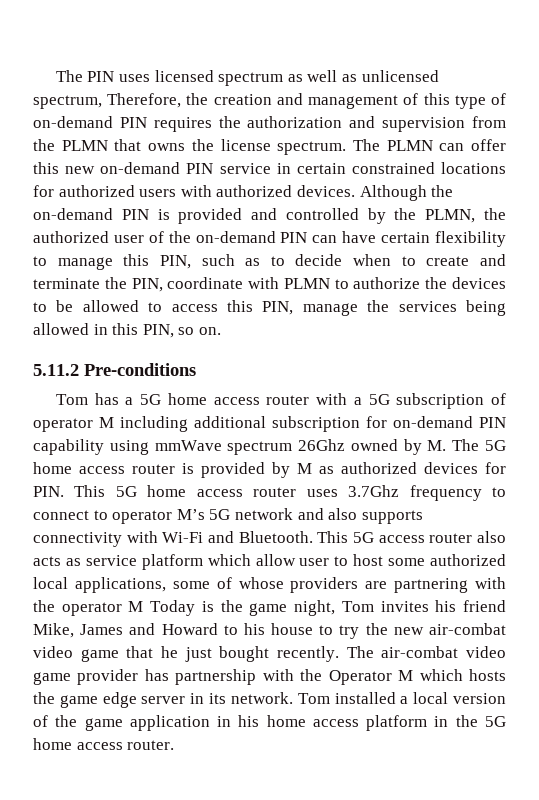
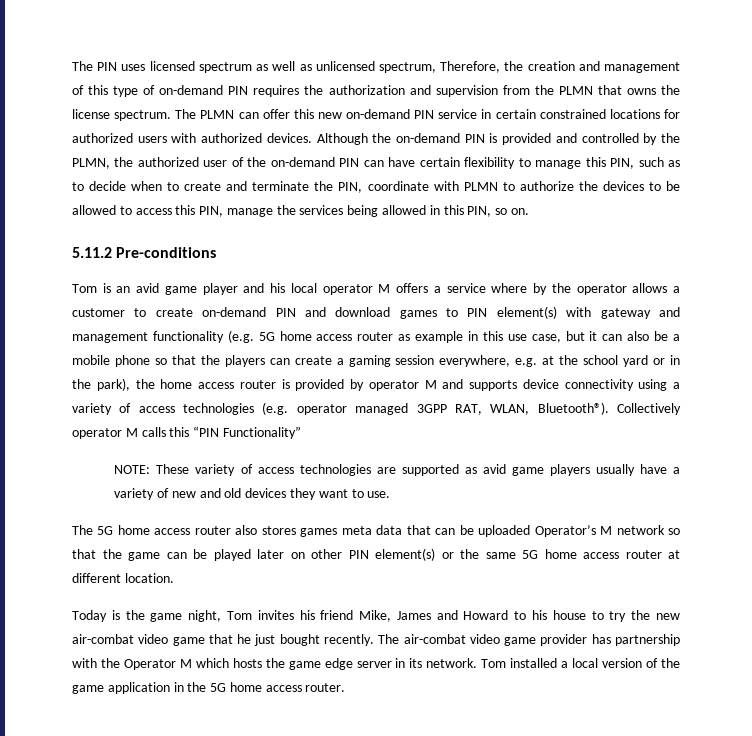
- Tom has a 5G home access router with a 5G subscription of operator M including additional subscription for on-demand PIN capability using mmWave spectrum 26Ghz owned by M. The 5G home access router is provided by M as authorized devices for PIN. This 5G home access router uses 3.7Ghz frequency to connect to operator M’s 5G network and also supports connectivity with Wi-Fi and Bluetooth. This 5G access router also acts as service platform which allow user to host some authorized local applications, some of whose providers are partnering with the operator M Today is the game night, Tom invites his friend Mike, James and Howard to his house to try the new air-combat video game that he just bought recently.
+ Tom is an avid game player and his local operator M offers a service where by the operator allows a customer to create on-demand PIN and download games to PIN element(s) with gateway and management functionality (e.g. 5G home access router as example in this use case, but it can also be a mobile phone so that the players can create a gaming session everywhere, e.g. at the school yard or in the park), the home access router is provided by operator M and supports device connectivity using a variety of access technologies (e.g. operator managed 3GPP RAT, WLAN, Bluetooth®). Collectively operator M calls this “PIN Functionality”
+ NOTE: These variety of access technologies are supported as avid game players usually have a variety of new and old devices they want to use.
+ The 5G home access router also stores games meta data that can be uploaded Operator’s M network so that the game can be played later on other PIN element(s) or the same 5G home access router at different location.
+ Today is the game night, Tom invites his friend Mike, James and Howard to his house to try the new air-combat video game that he just bought recently.
- Tom installed a local version of the game application in his home access platform in the 5G home access router.
+ Tom installed a local version of the game application in the 5G home access router.

